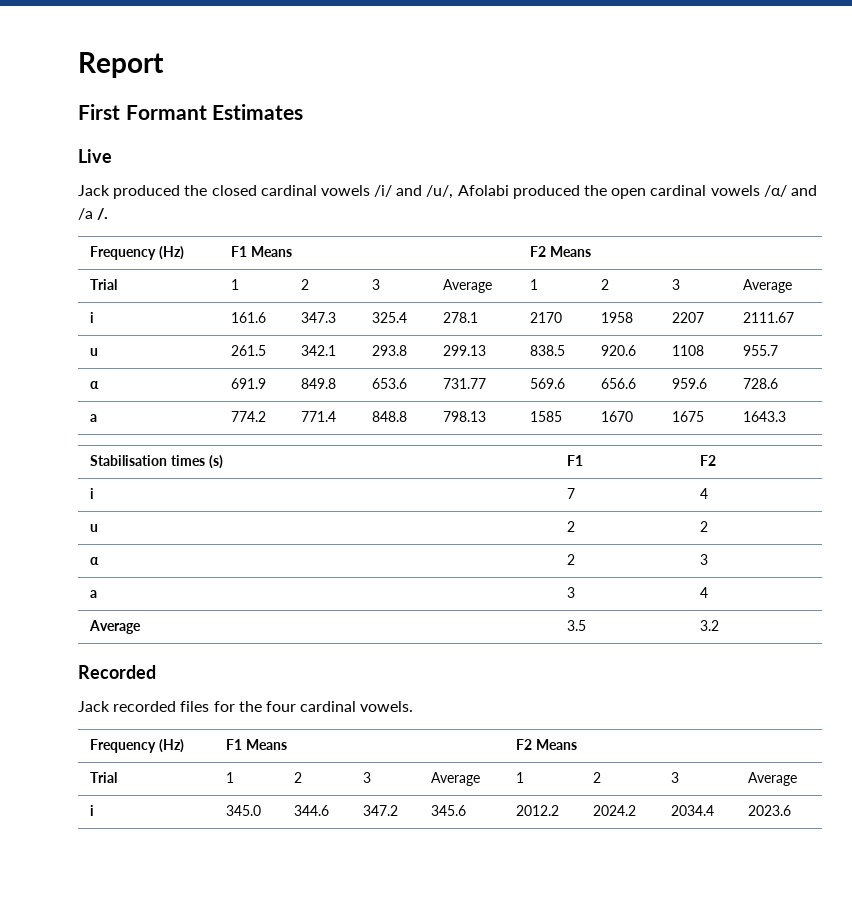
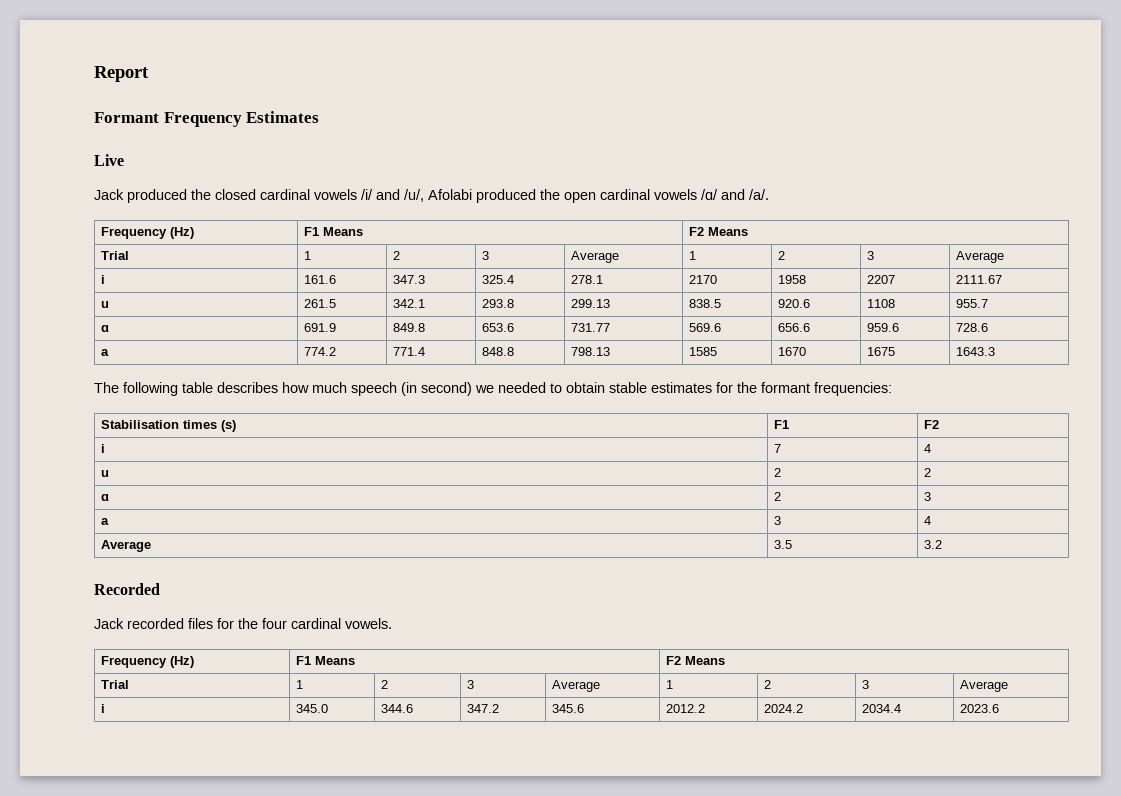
- First Formant Estimates
+ Formant Frequency Estimates
- Jack produced the closed cardinal vowels /i/ and /u/, Afolabi produced the open cardinal vowels /α/ and /a /.
+ Jack produced the closed cardinal vowels /i/ and /u/, Afolabi produced the open cardinal vowels /ɑ/ and /a/.
- α | 691.9 | 849.8 | 653.6 | 731.77 | 569.6 | 656.6 | 959.6 | 728.6
+ ɑ | 691.9 | 849.8 | 653.6 | 731.77 | 569.6 | 656.6 | 959.6 | 728.6
+ The following table describes how much speech (in second) we needed to obtain stable estimates for the formant frequencies:
- α | 2 | 3
+ ɑ | 2 | 3

